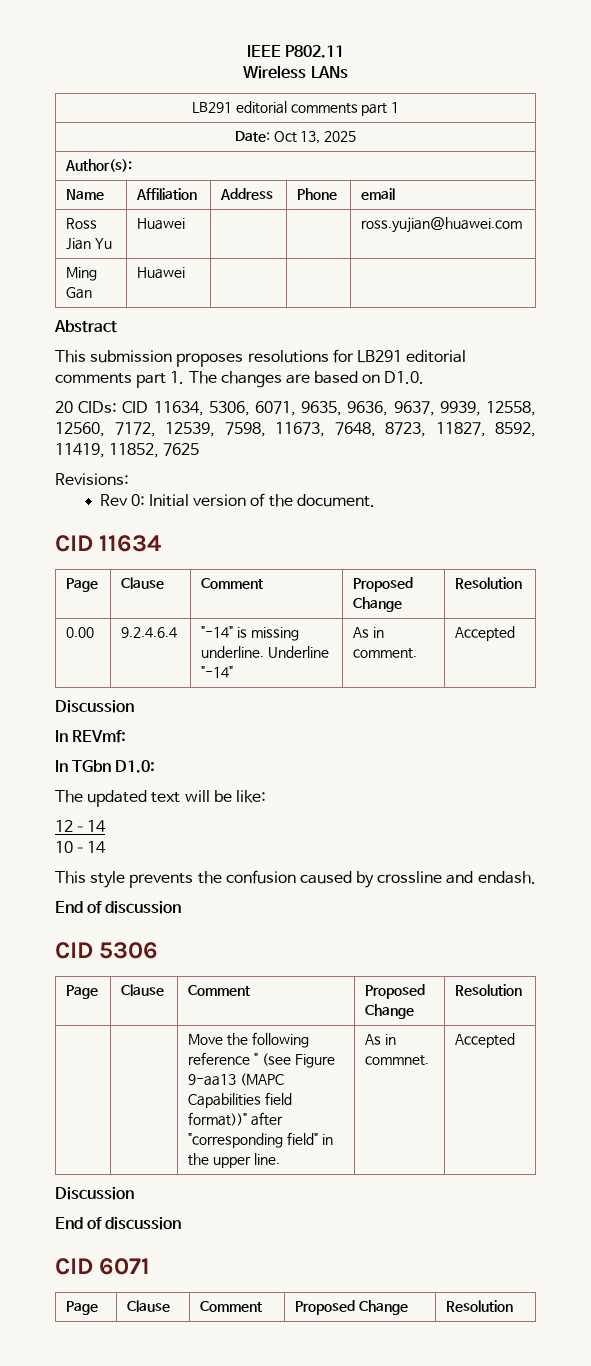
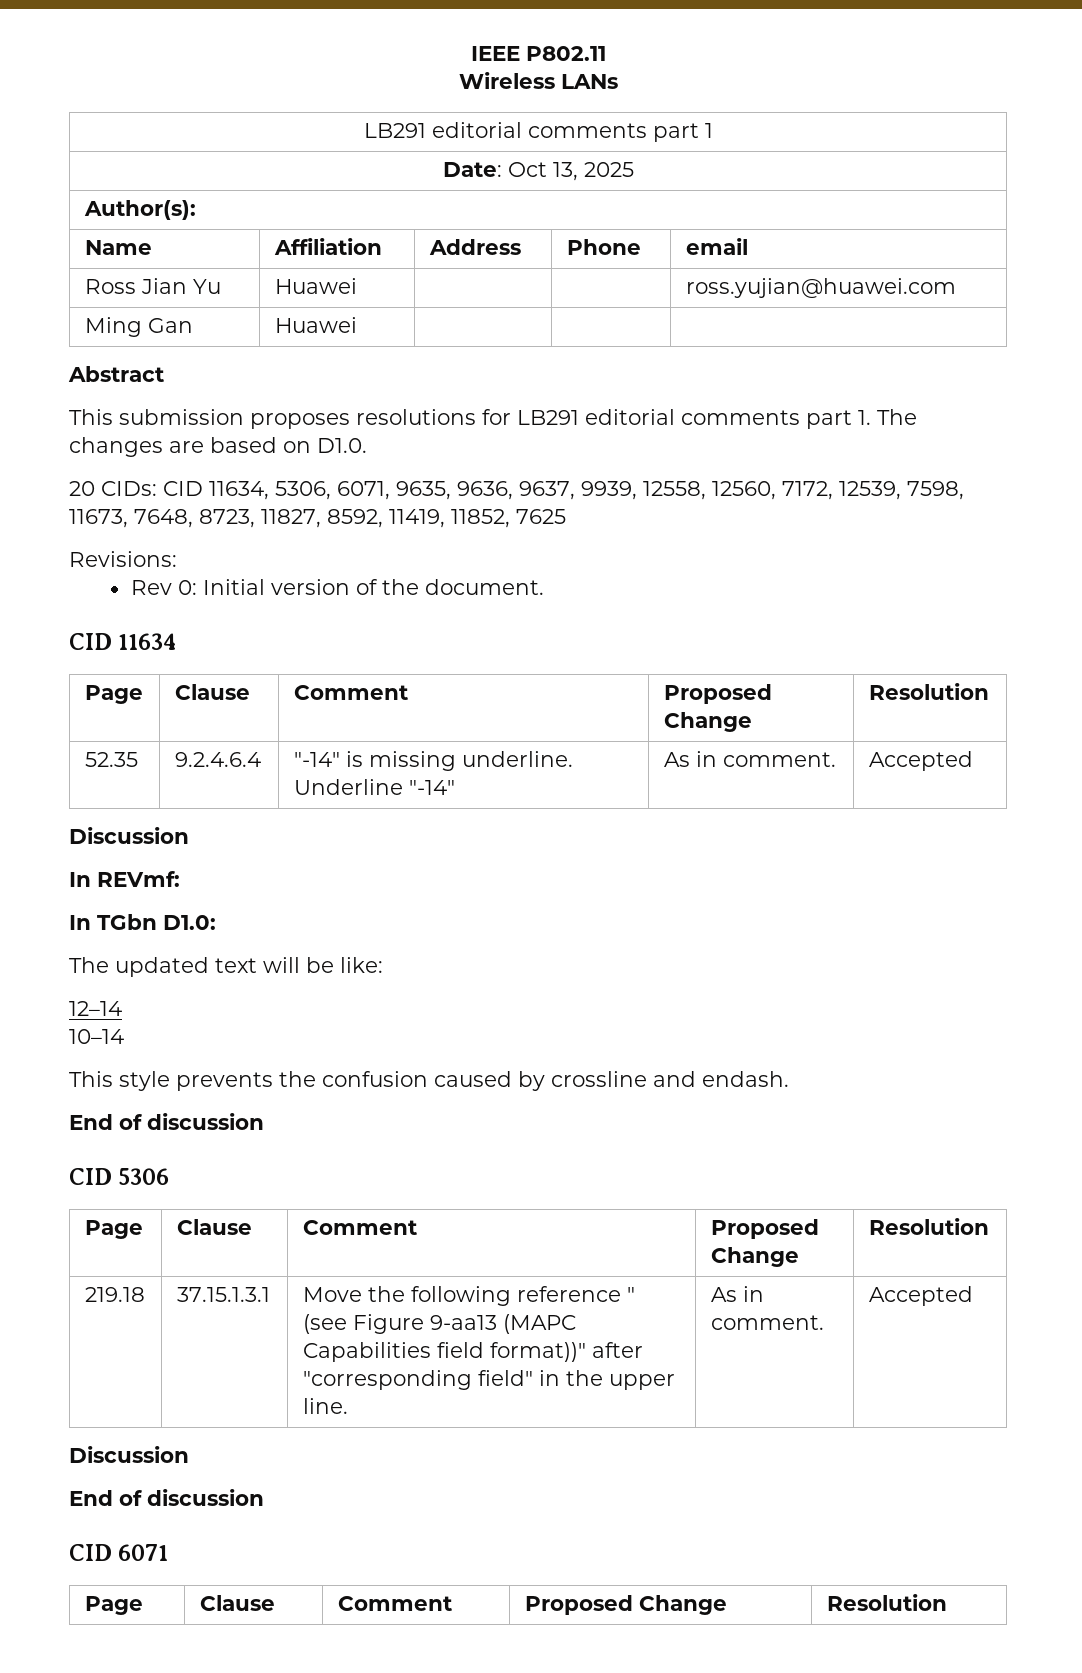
- 0.00 | 9.2.4.6.4 | "-14" is missing underline. Underline "-14" | As in comment. | Accepted
+ 52.35 | 9.2.4.6.4 | "-14" is missing underline. Underline "-14" | As in comment. | Accepted
- | | Move the following reference " (see Figure 9-aa13 (MAPC Capabilities field format))" after "corresponding field" in the upper line. | As in commnet. | Accepted
+ 219.18 | 37.15.1.3.1 | Move the following reference " (see Figure 9-aa13 (MAPC Capabilities field format))" after "corresponding field" in the upper line. | As in comment. | Accepted

